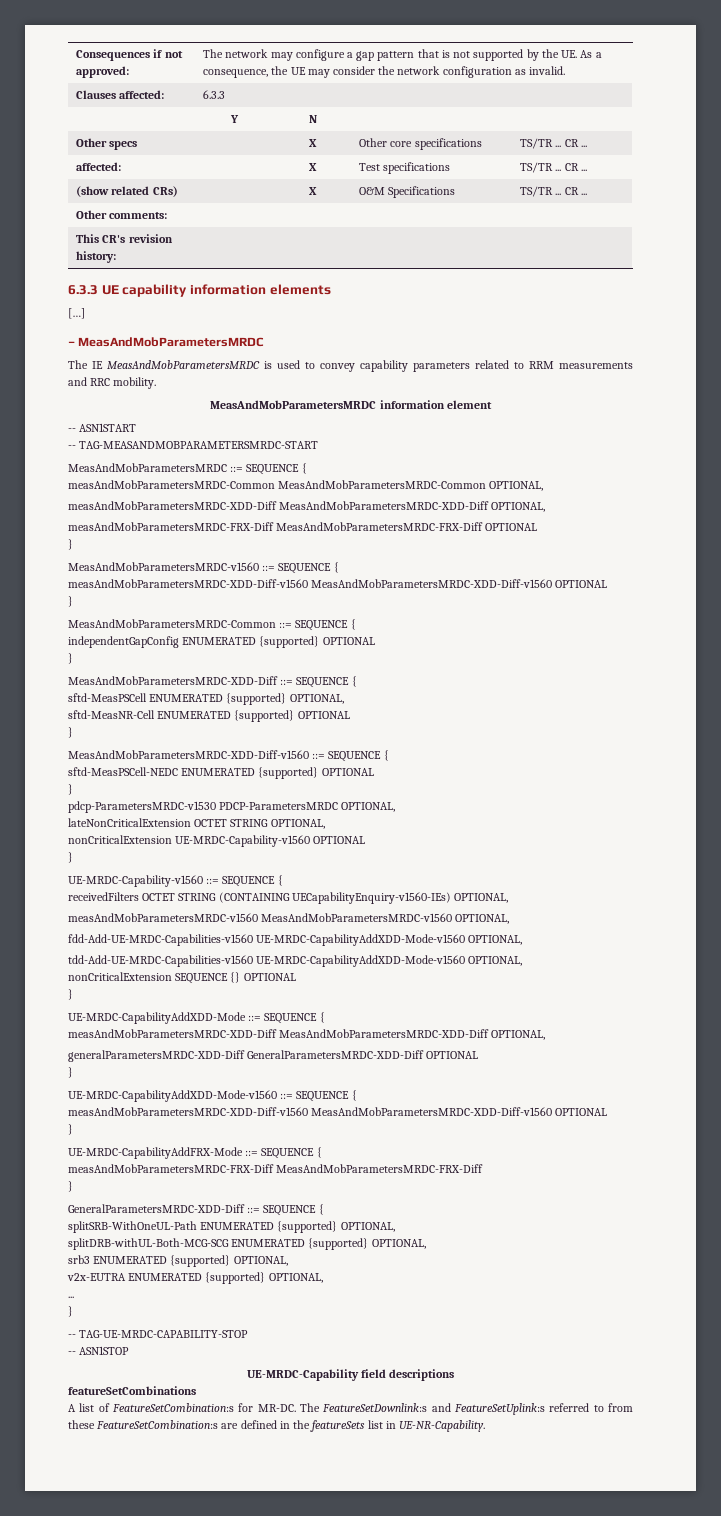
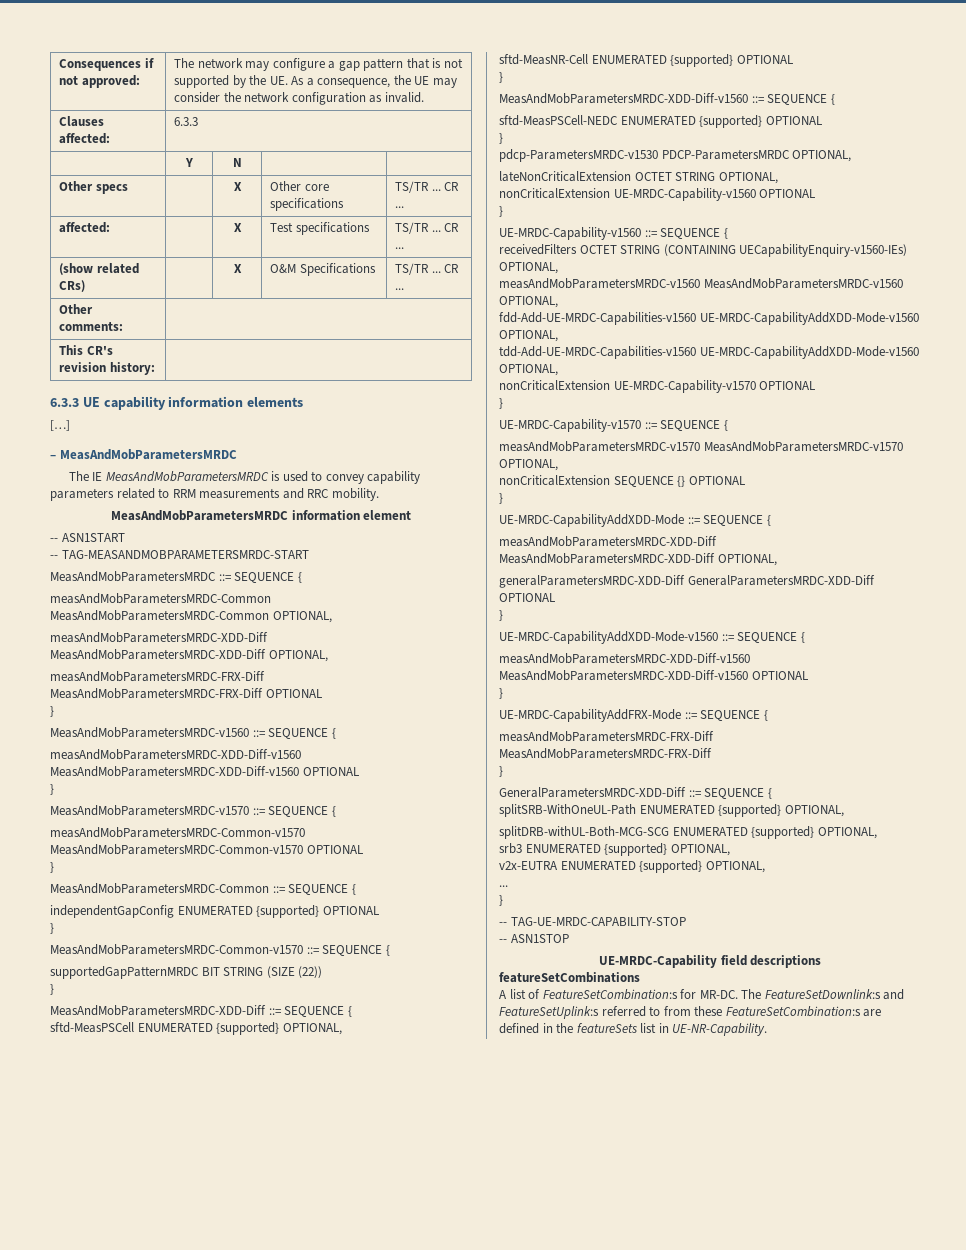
+ MeasAndMobParametersMRDC-v1570 ::= SEQUENCE {
+ measAndMobParametersMRDC-Common-v1570 MeasAndMobParametersMRDC-Common-v1570 OPTIONAL
+ }
+ MeasAndMobParametersMRDC-Common-v1570 ::= SEQUENCE {
+ supportedGapPatternMRDC BIT STRING (SIZE (22))
+ }
+ nonCriticalExtension UE-MRDC-Capability-v1570 OPTIONAL
+ }
+ UE-MRDC-Capability-v1570 ::= SEQUENCE {
+ measAndMobParametersMRDC-v1570 MeasAndMobParametersMRDC-v1570 OPTIONAL,

